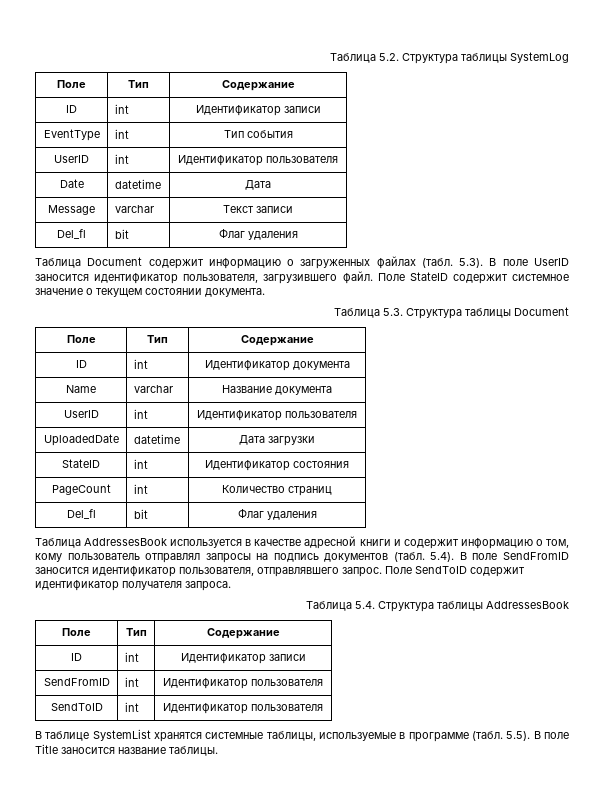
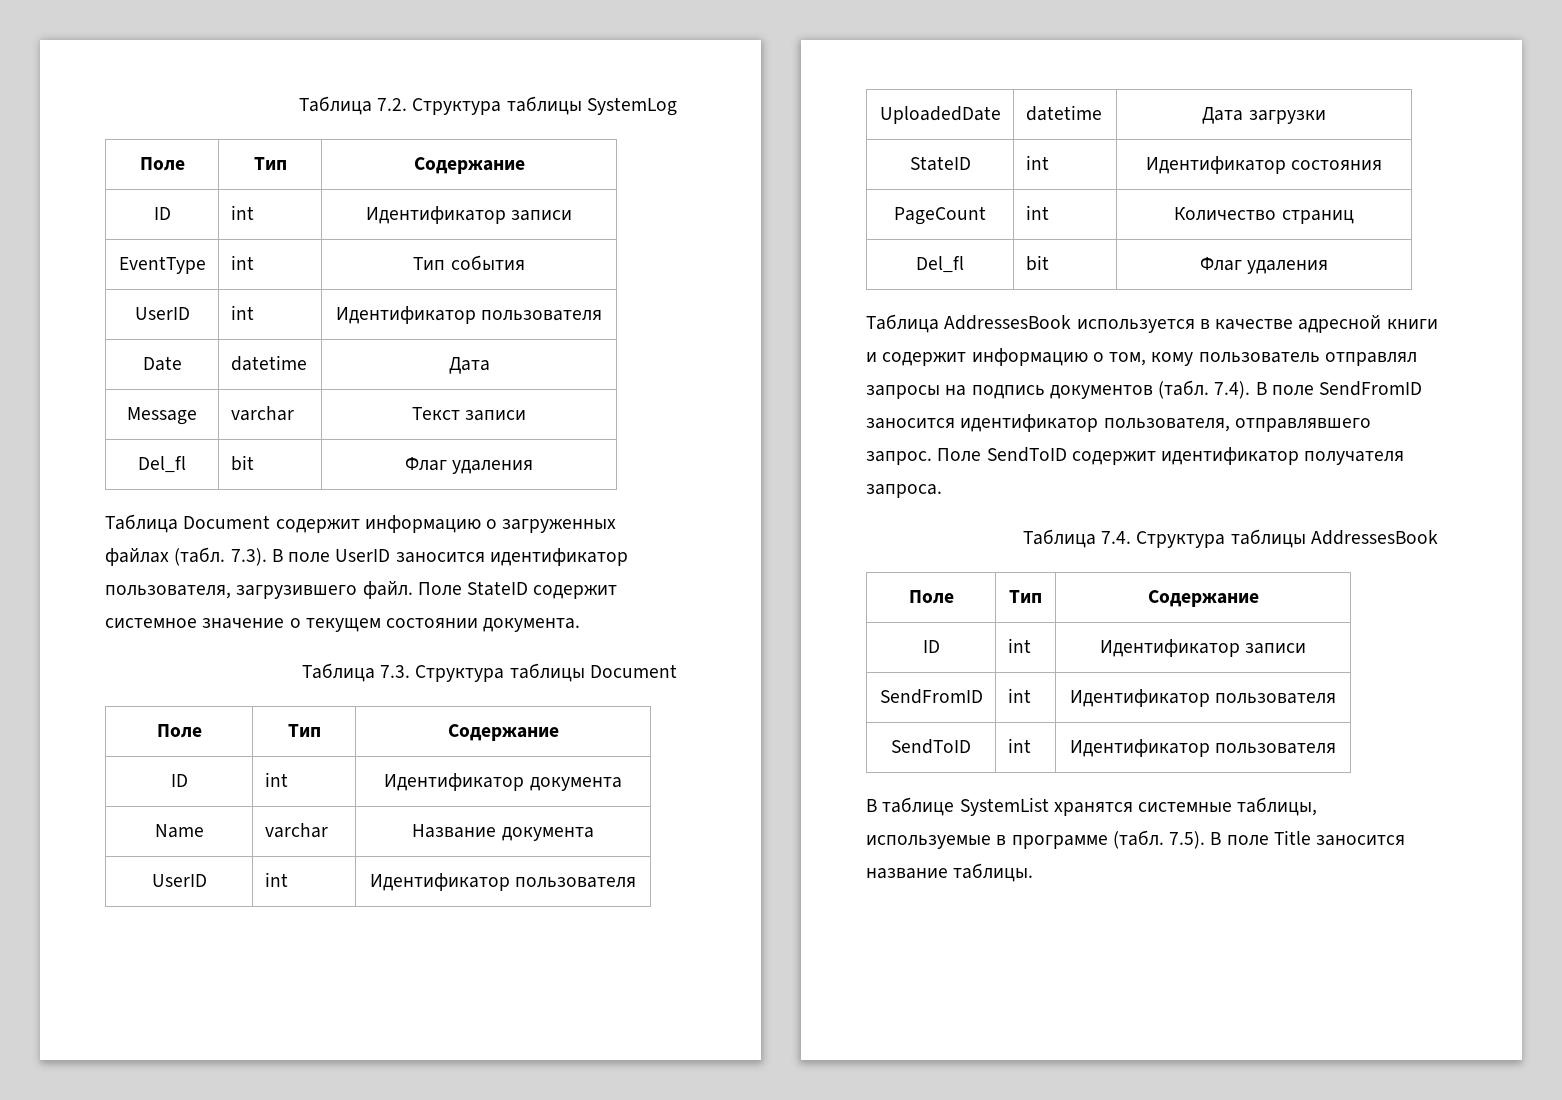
- Таблица 5.2. Структура таблицы SystemLog
+ Таблица 7.2. Структура таблицы SystemLog
- 5.3). В поле UserID заносится идентификатор пользователя, загрузившего файл.
+ 7.3). В поле UserID заносится идентификатор пользователя, загрузившего файл.
- Таблица 5.3. Структура таблицы Document
+ Таблица 7.3. Структура таблицы Document
- 5.4). В поле SendFromID заносится идентификатор пользователя, отправлявшего запрос.
+ 7.4). В поле SendFromID заносится идентификатор пользователя, отправлявшего запрос.
- Таблица 5.4. Структура таблицы AddressesBook
+ Таблица 7.4. Структура таблицы AddressesBook
- 5.5). В поле Title заносится название таблицы.
+ 7.5). В поле Title заносится название таблицы.

